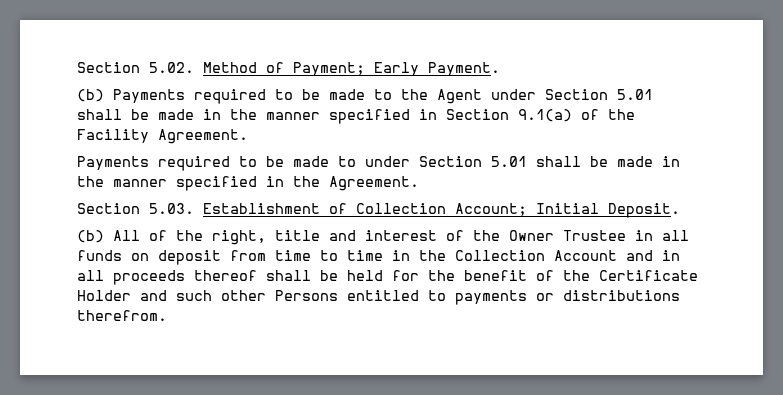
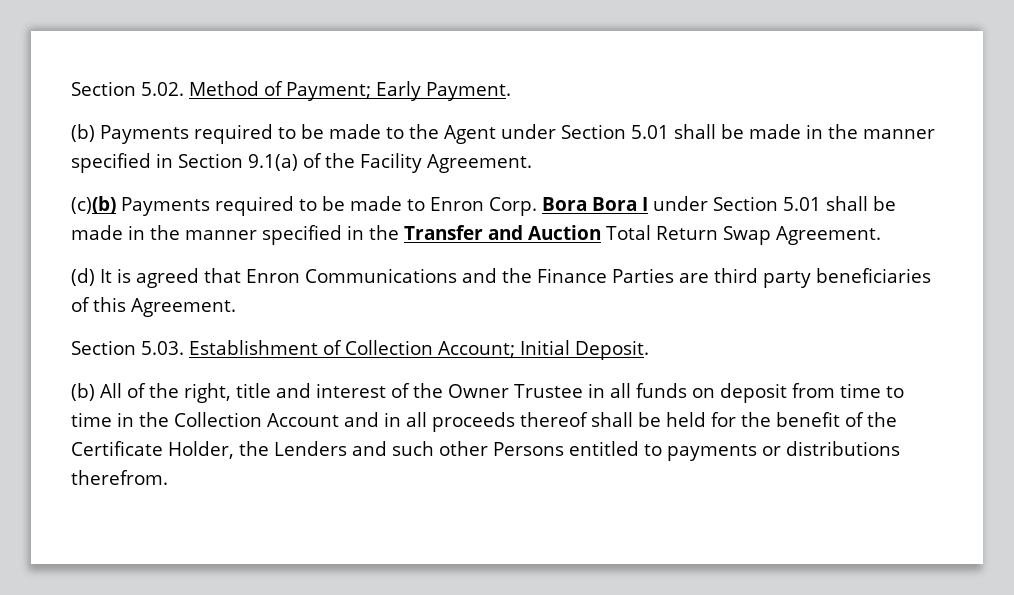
- Payments required to be made to under Section 5.01 shall be made in the manner specified in the Agreement.
+ (c)(b) Payments required to be made to Enron Corp. Bora Bora I under Section 5.01 shall be made in the manner specified in the Transfer and Auction Total Return Swap Agreement.
+ (d) It is agreed that Enron Communications and the Finance Parties are third party beneficiaries of this Agreement.
- (b) All of the right, title and interest of the Owner Trustee in all funds on deposit from time to time in the Collection Account and in all proceeds thereof shall be held for the benefit of the Certificate Holder and such other Persons entitled to payments or distributions therefrom.
+ (b) All of the right, title and interest of the Owner Trustee in all funds on deposit from time to time in the Collection Account and in all proceeds thereof shall be held for the benefit of the Certificate Holder, the Lenders and such other Persons entitled to payments or distributions therefrom.

